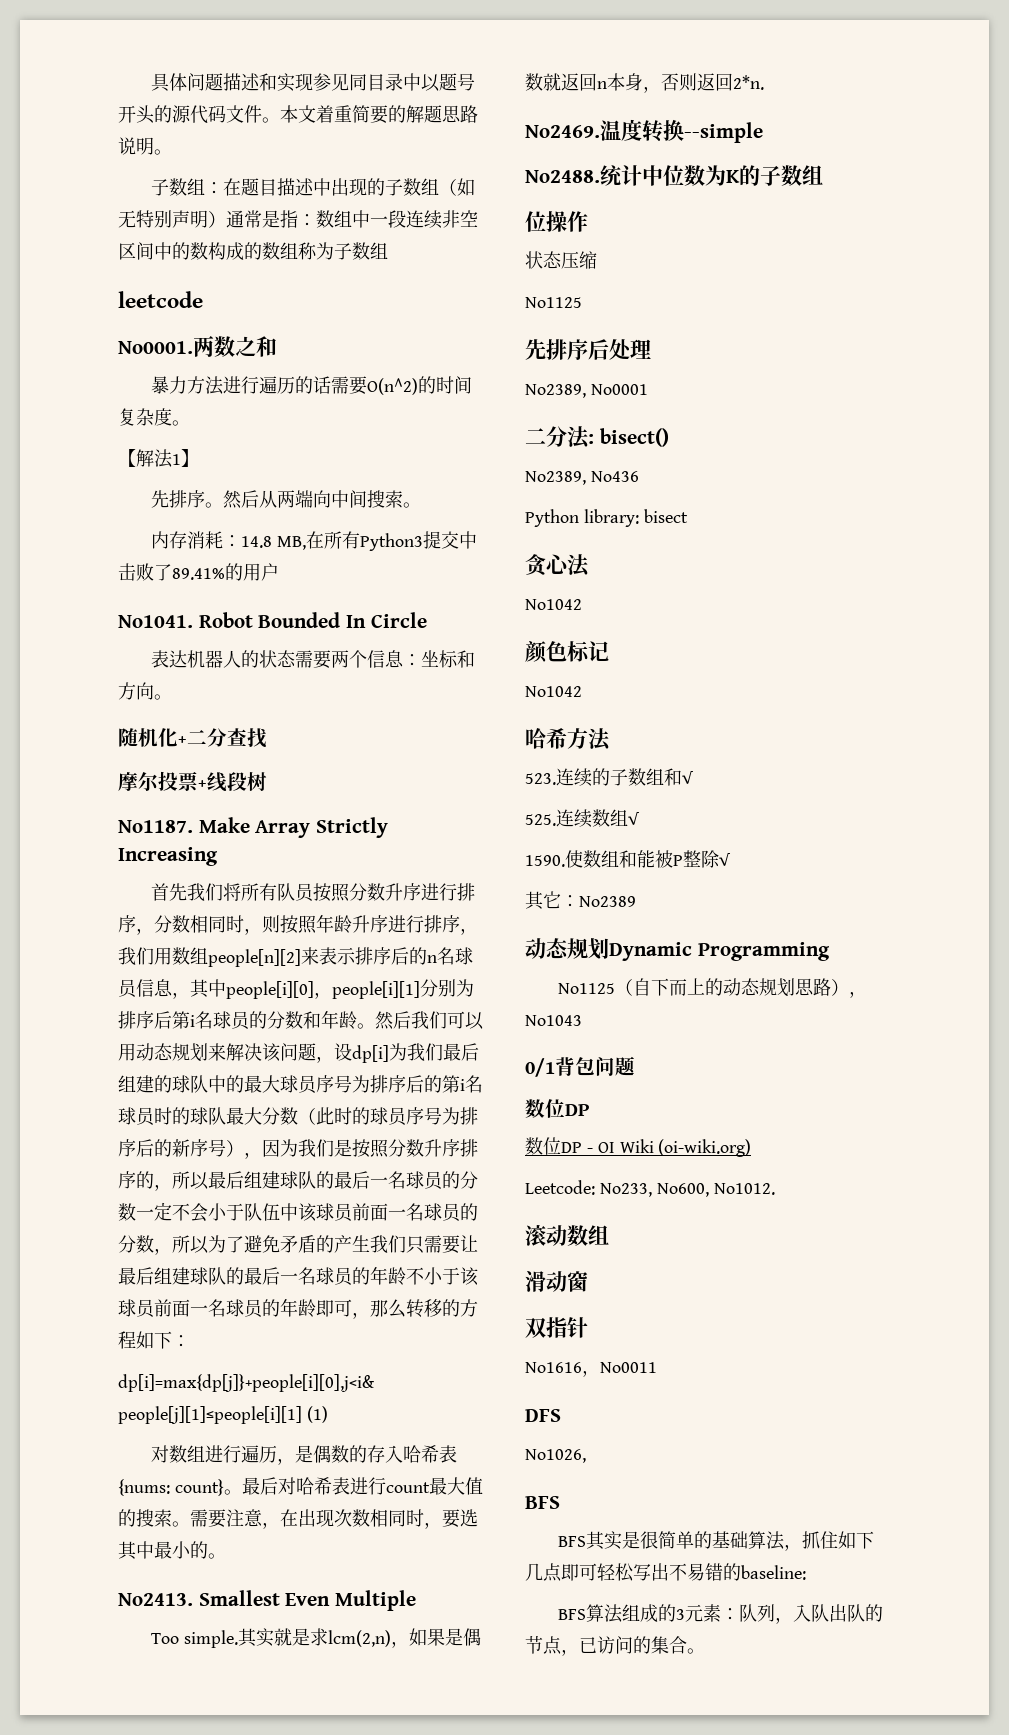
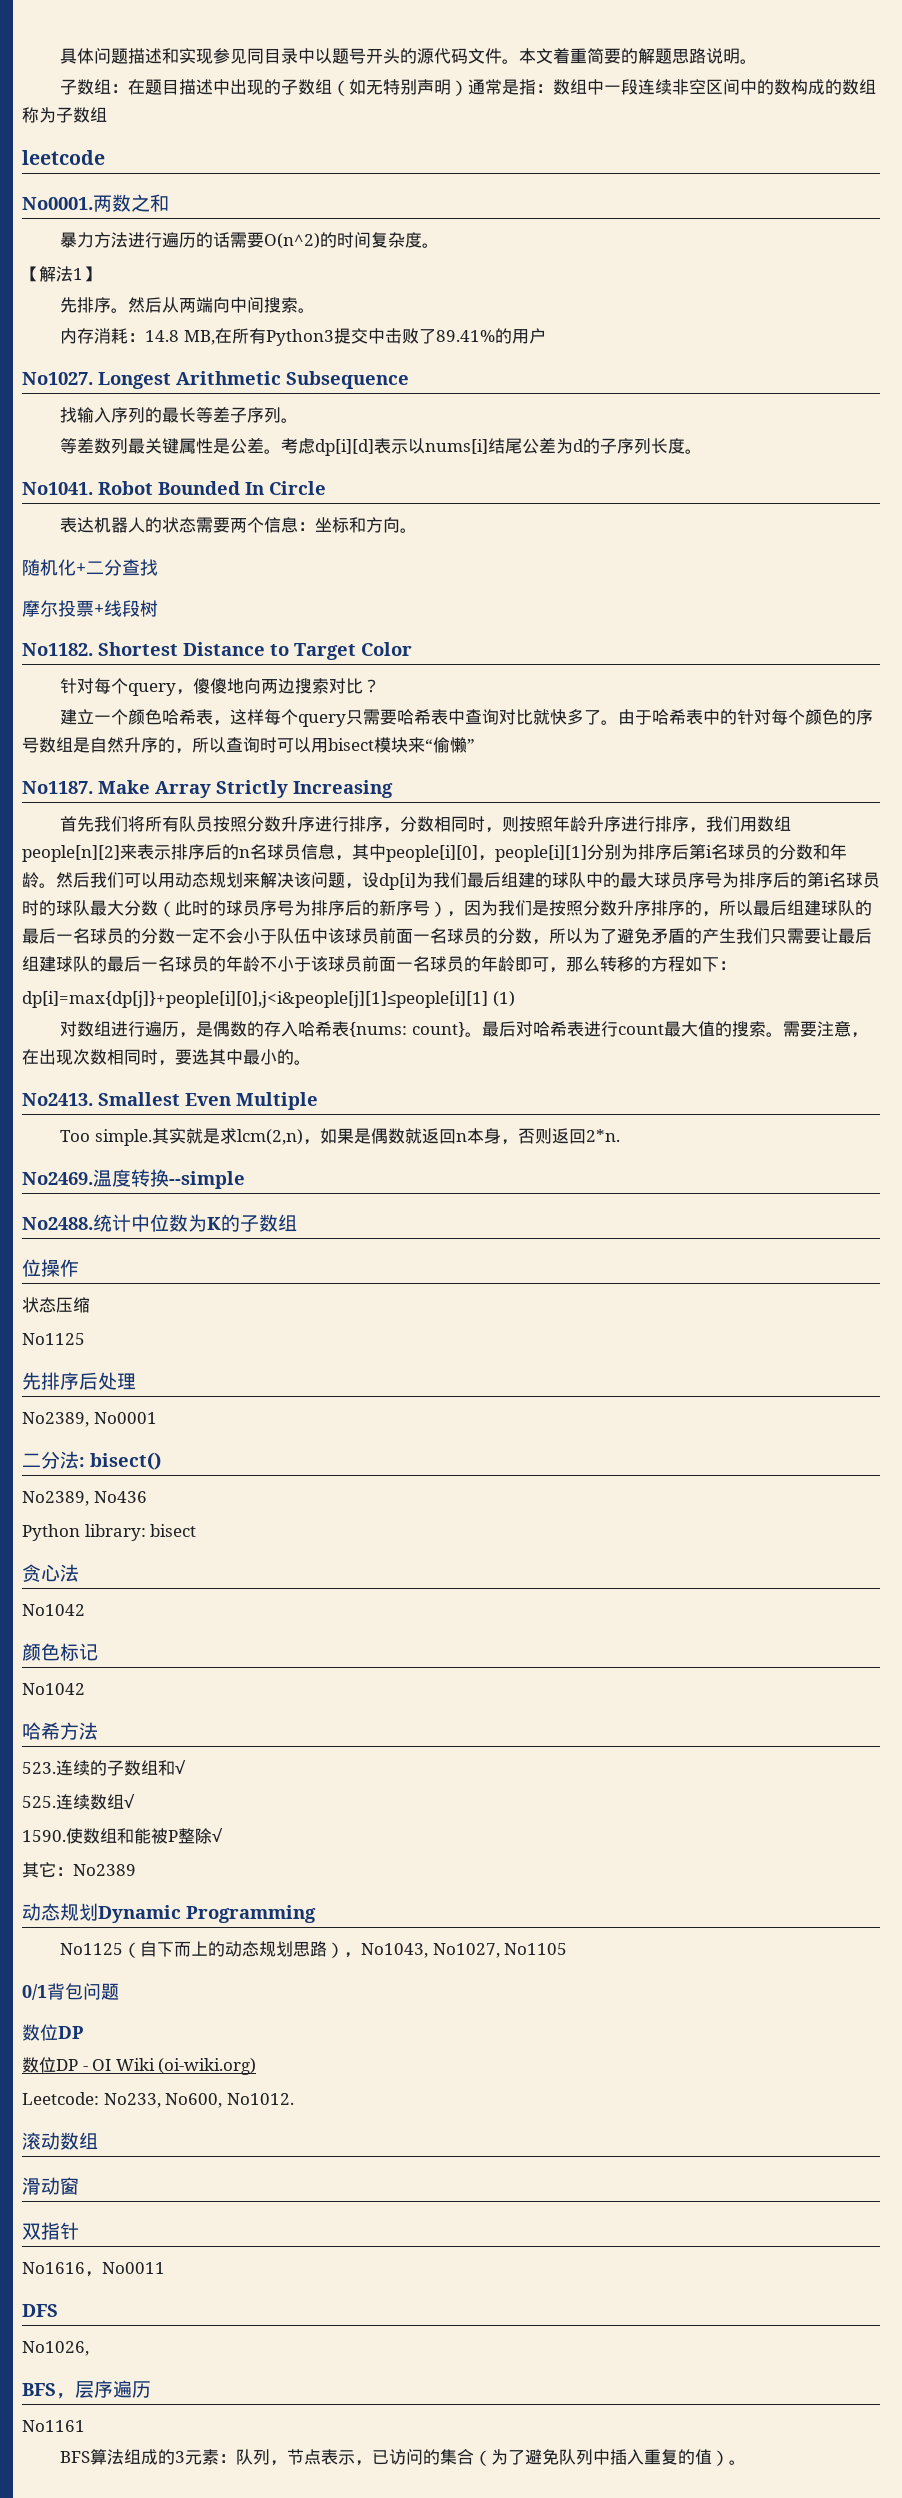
+ No1027. Longest Arithmetic Subsequence
+ 找输入序列的最长等差子序列。
+ 等差数列最关键属性是公差。考虑dp[i][d]表示以nums[i]结尾公差为d的子序列长度。
+ No1182. Shortest Distance to Target Color
+ 针对每个query，傻傻地向两边搜索对比？
+ 建立一个颜色哈希表，这样每个query只需要哈希表中查询对比就快多了。由于哈希表中的针对每个颜色的序号数组是自然升序的，所以查询时可以用bisect模块来“偷懒”
- No1125（自下而上的动态规划思路），No1043
+ No1125（自下而上的动态规划思路），No1043, No1027, No1105
  No1026,
- BFS
- BFS其实是很简单的基础算法，抓住如下几点即可轻松写出不易错的baseline:
+ BFS，层序遍历
+ No1161
- BFS算法组成的3元素：队列，入队出队的节点，已访问的集合。
+ BFS算法组成的3元素：队列，节点表示，已访问的集合（为了避免队列中插入重复的值）。

